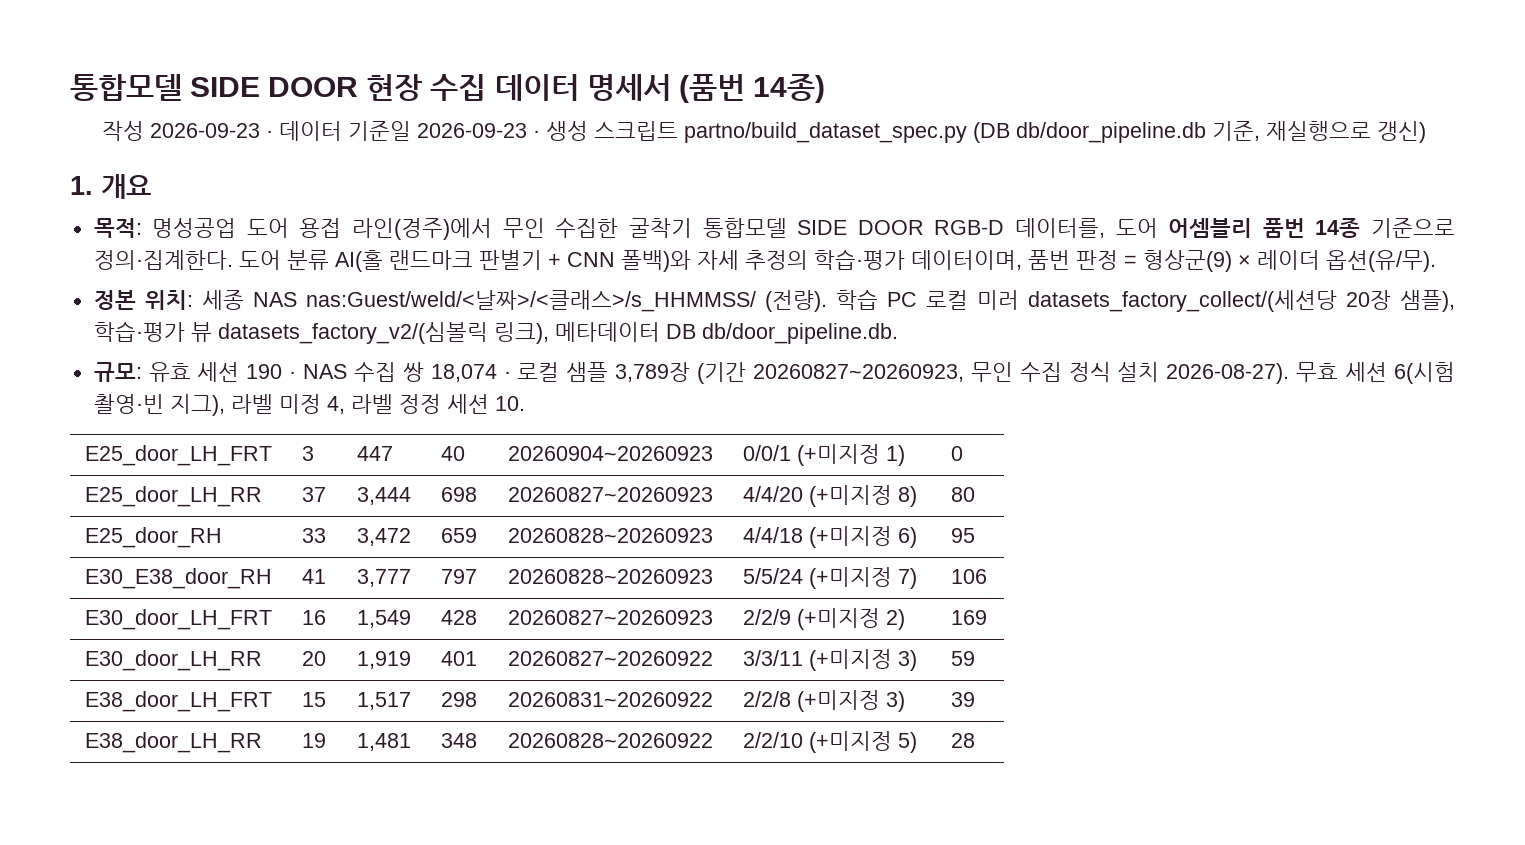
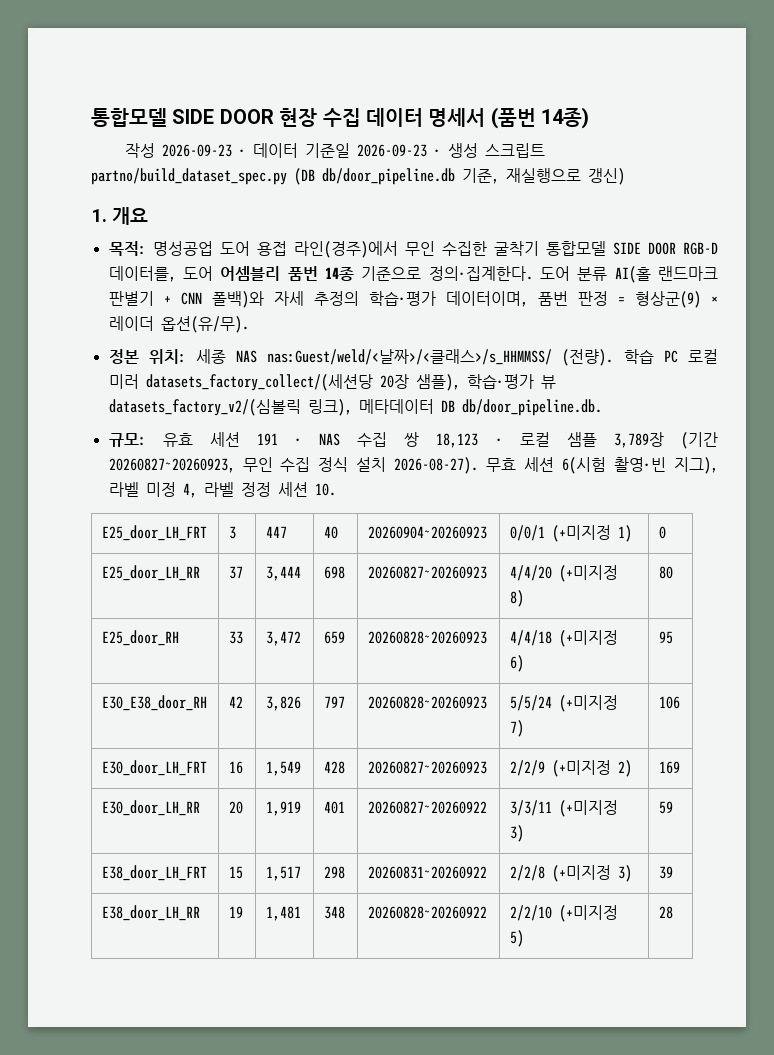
- 규모: 유효 세션 190 · NAS 수집 쌍 18,074 · 로컬 샘플 3,789장 (기간 20260827~20260923, 무인 수집 정식 설치 2026-08-27).
+ 규모: 유효 세션 191 · NAS 수집 쌍 18,123 · 로컬 샘플 3,789장 (기간 20260827~20260923, 무인 수집 정식 설치 2026-08-27).
- E30_E38_door_RH | 41 | 3,777 | 797 | 20260828~20260923 | 5/5/24 (+미지정 7) | 106
+ E30_E38_door_RH | 42 | 3,826 | 797 | 20260828~20260923 | 5/5/24 (+미지정 7) | 106

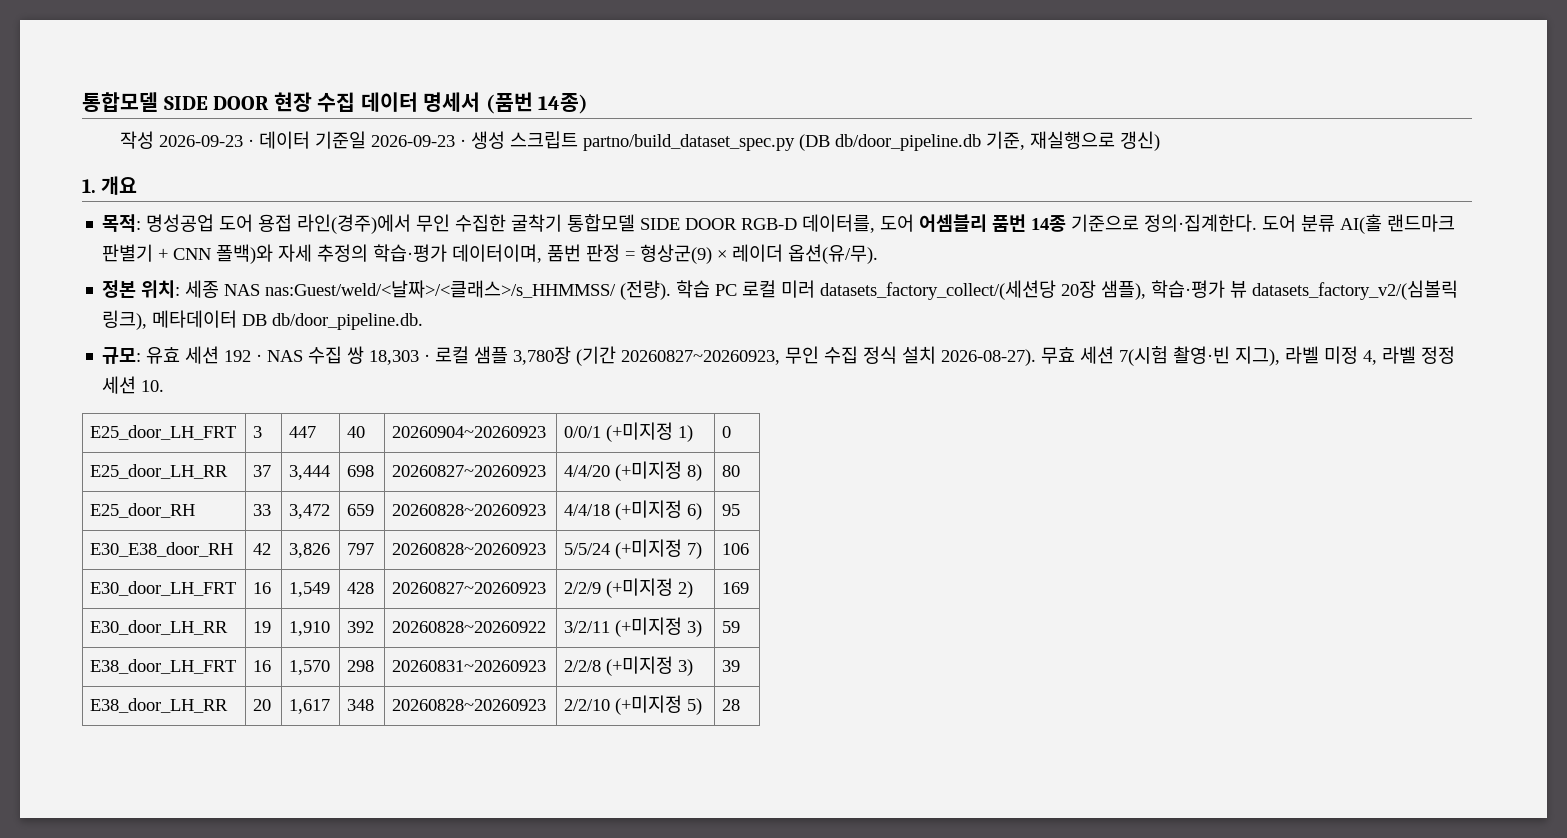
- 규모: 유효 세션 191 · NAS 수집 쌍 18,123 · 로컬 샘플 3,789장 (기간 20260827~20260923, 무인 수집 정식 설치 2026-08-27).
+ 규모: 유효 세션 192 · NAS 수집 쌍 18,303 · 로컬 샘플 3,780장 (기간 20260827~20260923, 무인 수집 정식 설치 2026-08-27).
- 무효 세션 6(시험 촬영·빈 지그), 라벨 미정 4, 라벨 정정 세션 10.
+ 무효 세션 7(시험 촬영·빈 지그), 라벨 미정 4, 라벨 정정 세션 10.
- E30_door_LH_RR | 20 | 1,919 | 401 | 20260827~20260922 | 3/3/11 (+미지정 3) | 59
+ E30_door_LH_RR | 19 | 1,910 | 392 | 20260828~20260922 | 3/2/11 (+미지정 3) | 59
- E38_door_LH_FRT | 15 | 1,517 | 298 | 20260831~20260922 | 2/2/8 (+미지정 3) | 39
+ E38_door_LH_FRT | 16 | 1,570 | 298 | 20260831~20260923 | 2/2/8 (+미지정 3) | 39
- E38_door_LH_RR | 19 | 1,481 | 348 | 20260828~20260922 | 2/2/10 (+미지정 5) | 28
+ E38_door_LH_RR | 20 | 1,617 | 348 | 20260828~20260923 | 2/2/10 (+미지정 5) | 28

